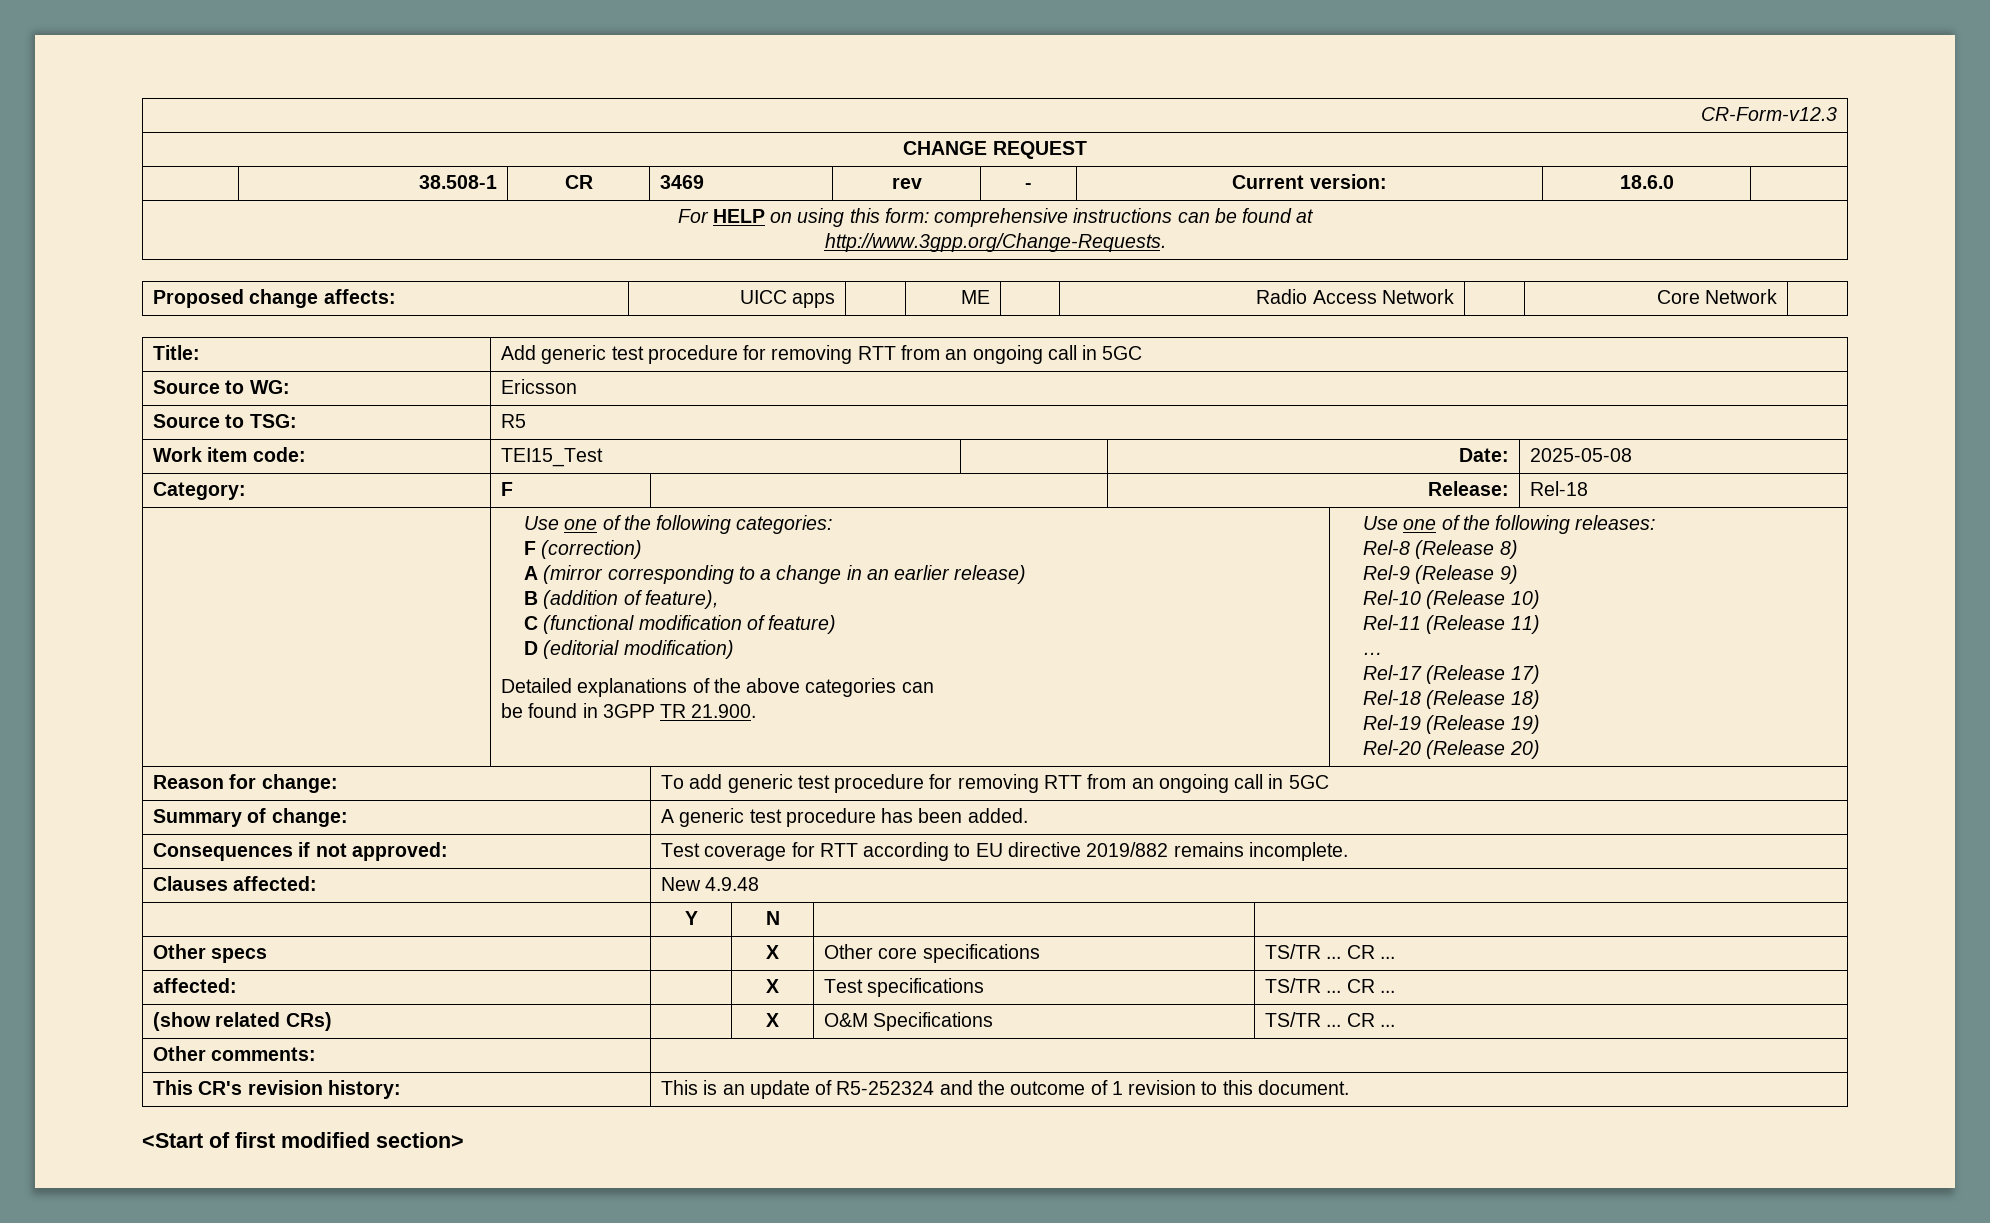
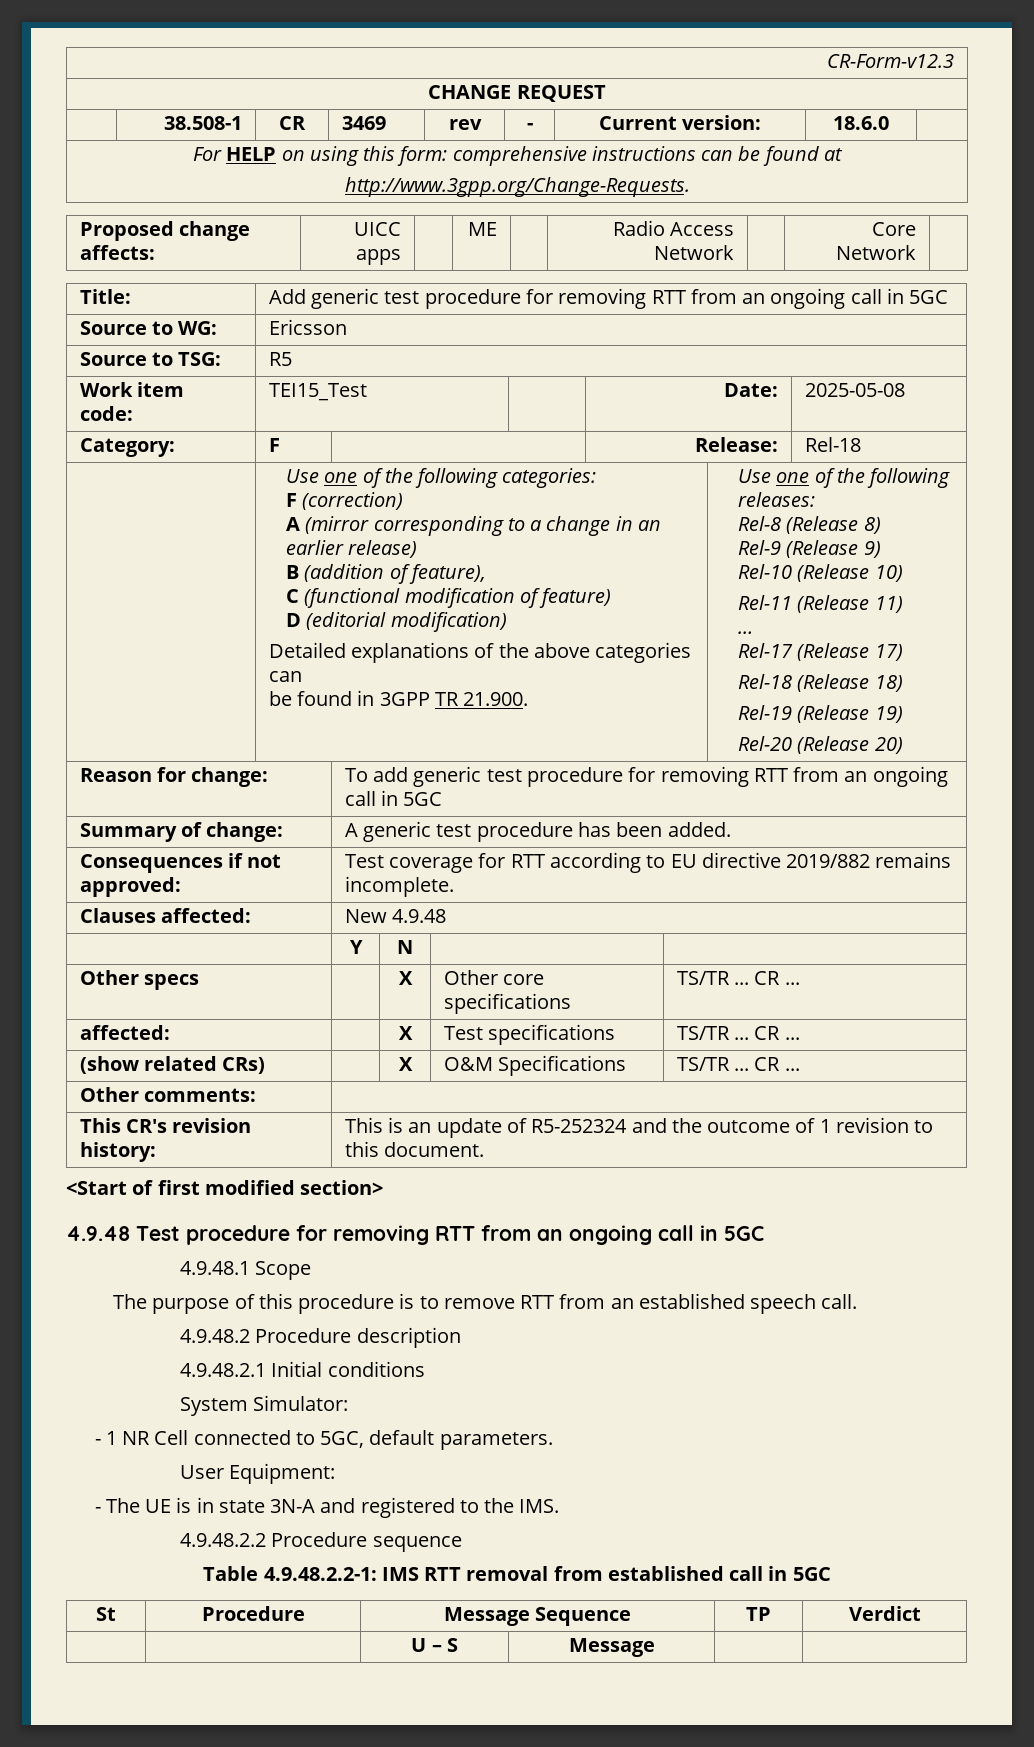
+ 4.9.48 Test procedure for removing RTT from an ongoing call in 5GC
+ 4.9.48.1 Scope
+ The purpose of this procedure is to remove RTT from an established speech call.
+ 4.9.48.2 Procedure description
+ 4.9.48.2.1 Initial conditions
+ System Simulator:
+ - 1 NR Cell connected to 5GC, default parameters.
+ User Equipment:
+ - The UE is in state 3N-A and registered to the IMS.
+ 4.9.48.2.2 Procedure sequence
+ Table 4.9.48.2.2-1: IMS RTT removal from established call in 5GC
+ St | Procedure | Message Sequence | TP | Verdict
+ | | U – S | Message | |

